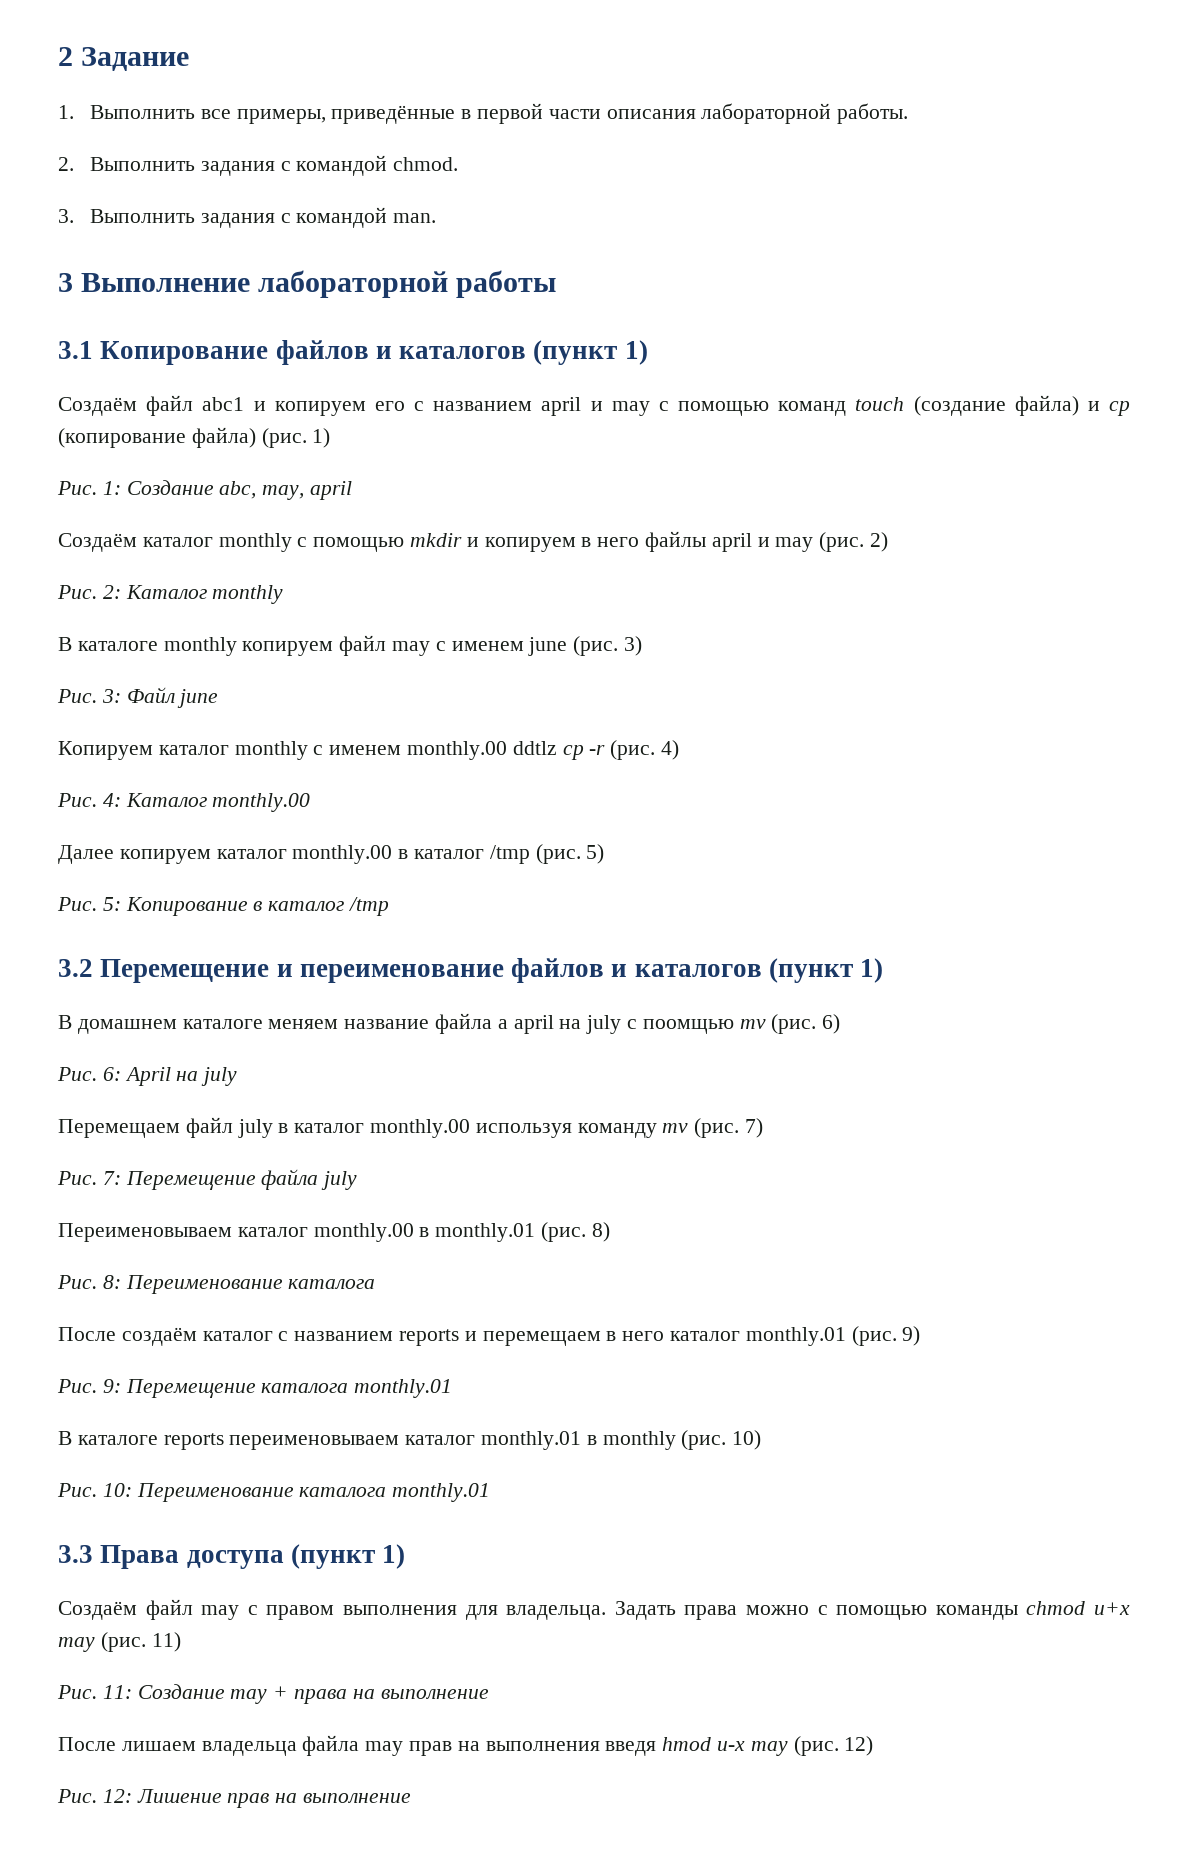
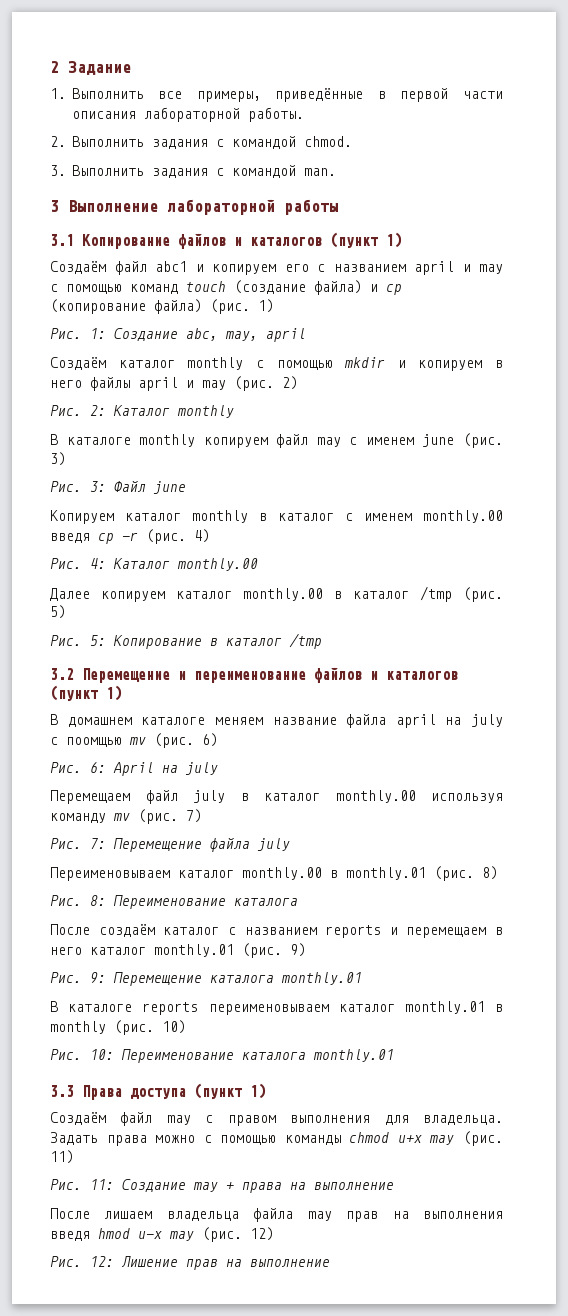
- Копируем каталог monthly с именем monthly.00 ddtlz cp -r (рис.
+ Копируем каталог monthly в каталог с именем monthly.00 введя cp -r (рис.
- В домашнем каталоге меняем название файла а april на july с поомщью mv (рис.
+ В домашнем каталоге меняем название файла april на july с поомщью mv (рис.

